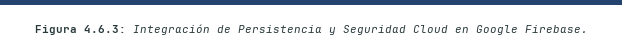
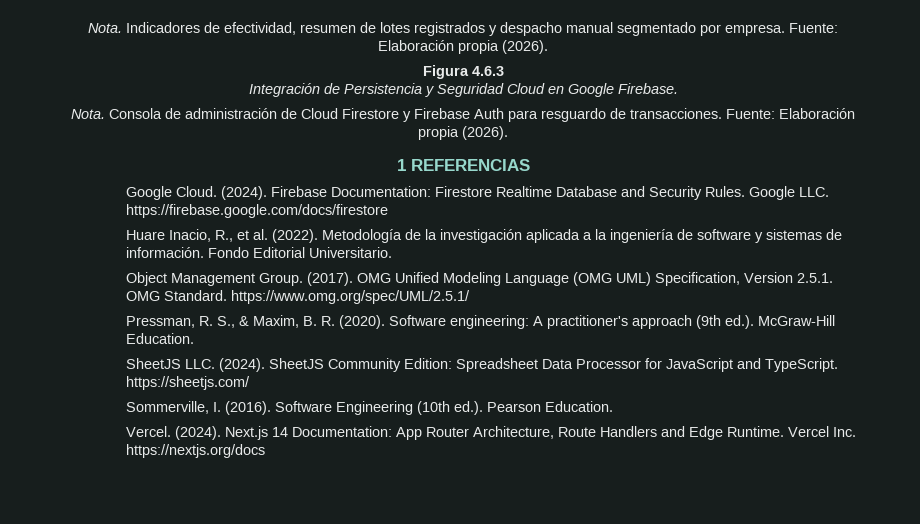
- Figura 4.6.3: Integración de Persistencia y Seguridad Cloud en Google Firebase.
+ Nota. Indicadores de efectividad, resumen de lotes registrados y despacho manual segmentado por empresa. Fuente: Elaboración propia (2026).
+ Figura 4.6.3
+ Integración de Persistencia y Seguridad Cloud en Google Firebase.
+ Nota. Consola de administración de Cloud Firestore y Firebase Auth para resguardo de transacciones. Fuente: Elaboración propia (2026).
+ 1 REFERENCIAS
+ Google Cloud. (2024). Firebase Documentation: Firestore Realtime Database and Security Rules. Google LLC. https://firebase.google.com/docs/firestore
+ Huare Inacio, R., et al. (2022). Metodología de la investigación aplicada a la ingeniería de software y sistemas de información. Fondo Editorial Universitario.
+ Object Management Group. (2017). OMG Unified Modeling Language (OMG UML) Specification, Version 2.5.1. OMG Standard. https://www.omg.org/spec/UML/2.5.1/
+ Pressman, R. S., & Maxim, B. R. (2020). Software engineering: A practitioner's approach (9th ed.). McGraw-Hill Education.
+ SheetJS LLC. (2024). SheetJS Community Edition: Spreadsheet Data Processor for JavaScript and TypeScript. https://sheetjs.com/
+ Sommerville, I. (2016). Software Engineering (10th ed.). Pearson Education.
+ Vercel. (2024). Next.js 14 Documentation: App Router Architecture, Route Handlers and Edge Runtime. Vercel Inc. https://nextjs.org/docs

